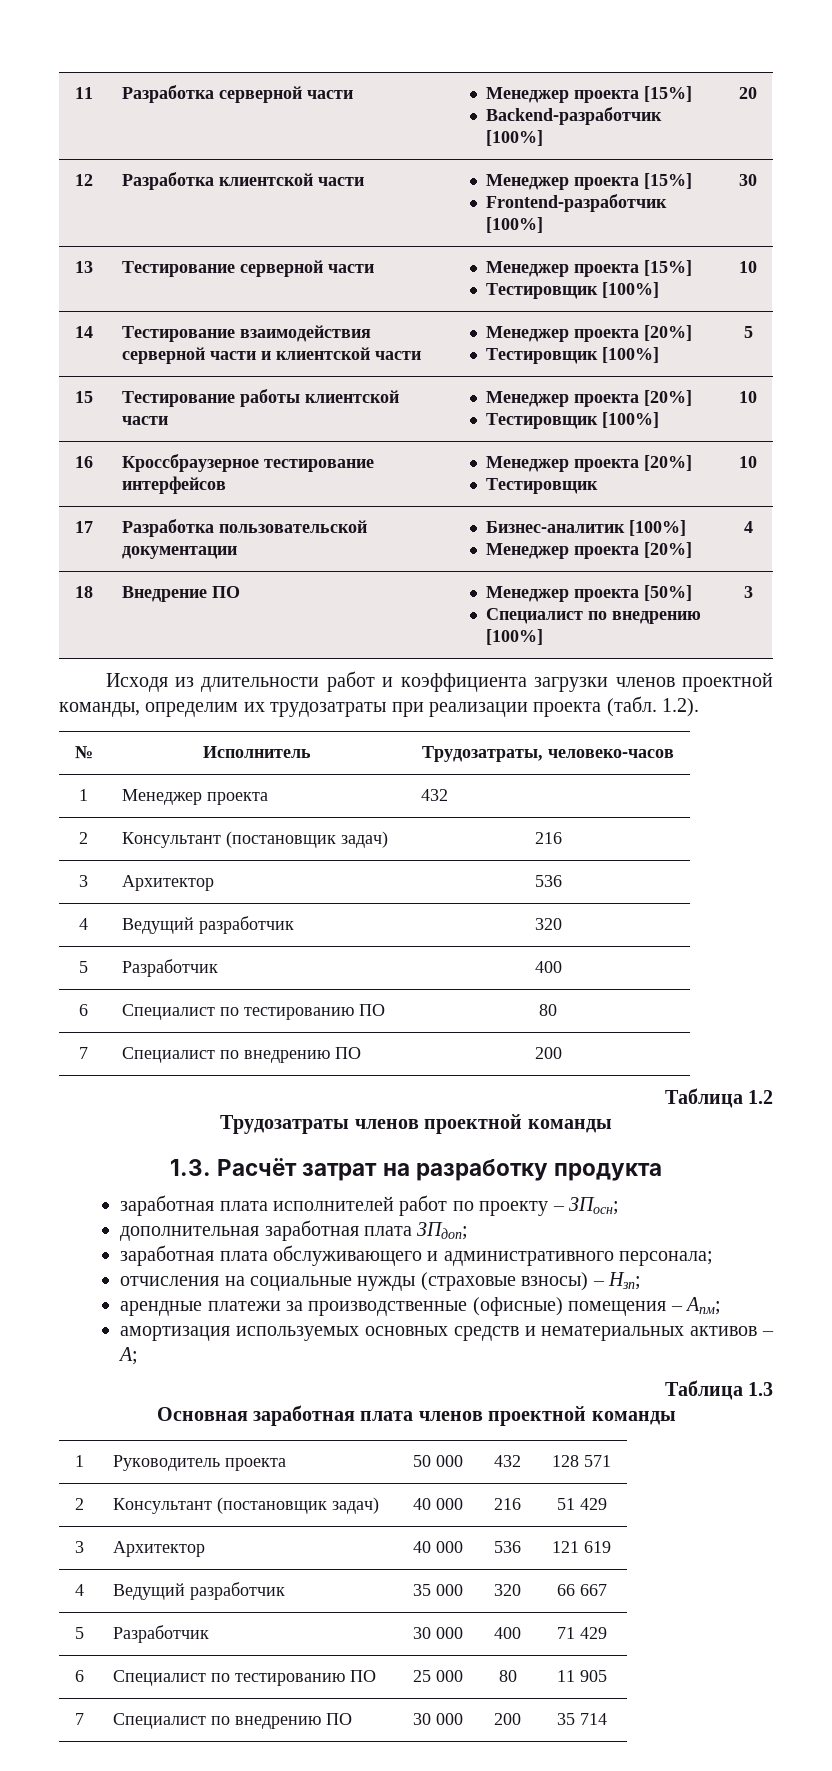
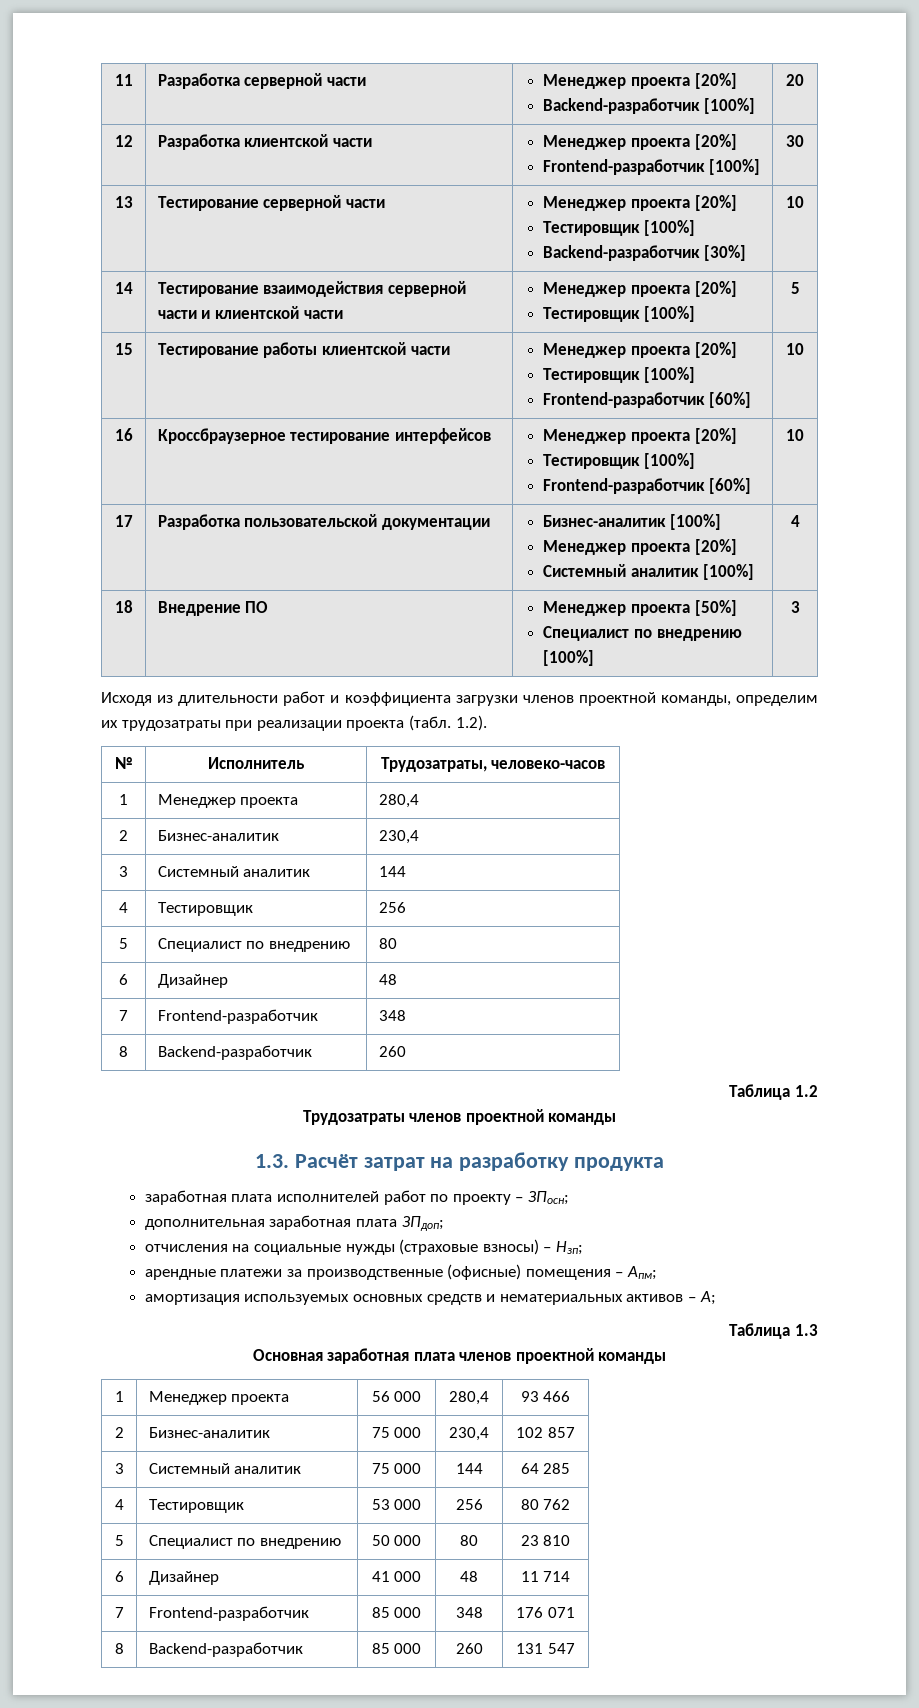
- 11 | Разработка серверной части | Менеджер проекта [15%]
+ 11 | Разработка серверной части | Менеджер проекта [20%]
- 12 | Разработка клиентской части | Менеджер проекта [15%]
+ 12 | Разработка клиентской части | Менеджер проекта [20%]
- 13 | Тестирование серверной части | Менеджер проекта [15%]
- Тестировщик [100%] | 10
+ 13 | Тестирование серверной части | Менеджер проекта [20%]
+ Тестировщик [100%]
+ Backend-разработчик [30%] | 10
  15 | Тестирование работы клиентской части | Менеджер проекта [20%]
- Тестировщик [100%] | 10
+ Тестировщик [100%]
+ Frontend-разработчик [60%] | 10
  16 | Кроссбраузерное тестирование интерфейсов | Менеджер проекта [20%]
- Тестировщик | 10
+ Тестировщик [100%]
+ Frontend-разработчик [60%] | 10
  17 | Разработка пользовательской документации | Бизнес-аналитик [100%]
- Менеджер проекта [20%] | 4
+ Менеджер проекта [20%]
+ Системный аналитик [100%] | 4
- 1 | Менеджер проекта | 432
- 2 | Консультант (постановщик задач) | 216
- 3 | Архитектор | 536
- 4 | Ведущий разработчик | 320
- 5 | Разработчик | 400
- 6 | Специалист по тестированию ПО | 80
- 7 | Специалист по внедрению ПО | 200
+ 1 | Менеджер проекта | 280,4
+ 2 | Бизнес-аналитик | 230,4
+ 3 | Системный аналитик | 144
+ 4 | Тестировщик | 256
+ 5 | Специалист по внедрению | 80
+ 6 | Дизайнер | 48
+ 7 | Frontend-разработчик | 348
+ 8 | Backend-разработчик | 260
- заработная плата обслуживающего и административного персонала;
- 1 | Руководитель проекта | 50 000 | 432 | 128 571
- 2 | Консультант (постановщик задач) | 40 000 | 216 | 51 429
- 3 | Архитектор | 40 000 | 536 | 121 619
- 4 | Ведущий разработчик | 35 000 | 320 | 66 667
- 5 | Разработчик | 30 000 | 400 | 71 429
- 6 | Специалист по тестированию ПО | 25 000 | 80 | 11 905
- 7 | Специалист по внедрению ПО | 30 000 | 200 | 35 714
+ 1 | Менеджер проекта | 56 000 | 280,4 | 93 466
+ 2 | Бизнес-аналитик | 75 000 | 230,4 | 102 857
+ 3 | Системный аналитик | 75 000 | 144 | 64 285
+ 4 | Тестировщик | 53 000 | 256 | 80 762
+ 5 | Специалист по внедрению | 50 000 | 80 | 23 810
+ 6 | Дизайнер | 41 000 | 48 | 11 714
+ 7 | Frontend-разработчик | 85 000 | 348 | 176 071
+ 8 | Backend-разработчик | 85 000 | 260 | 131 547

